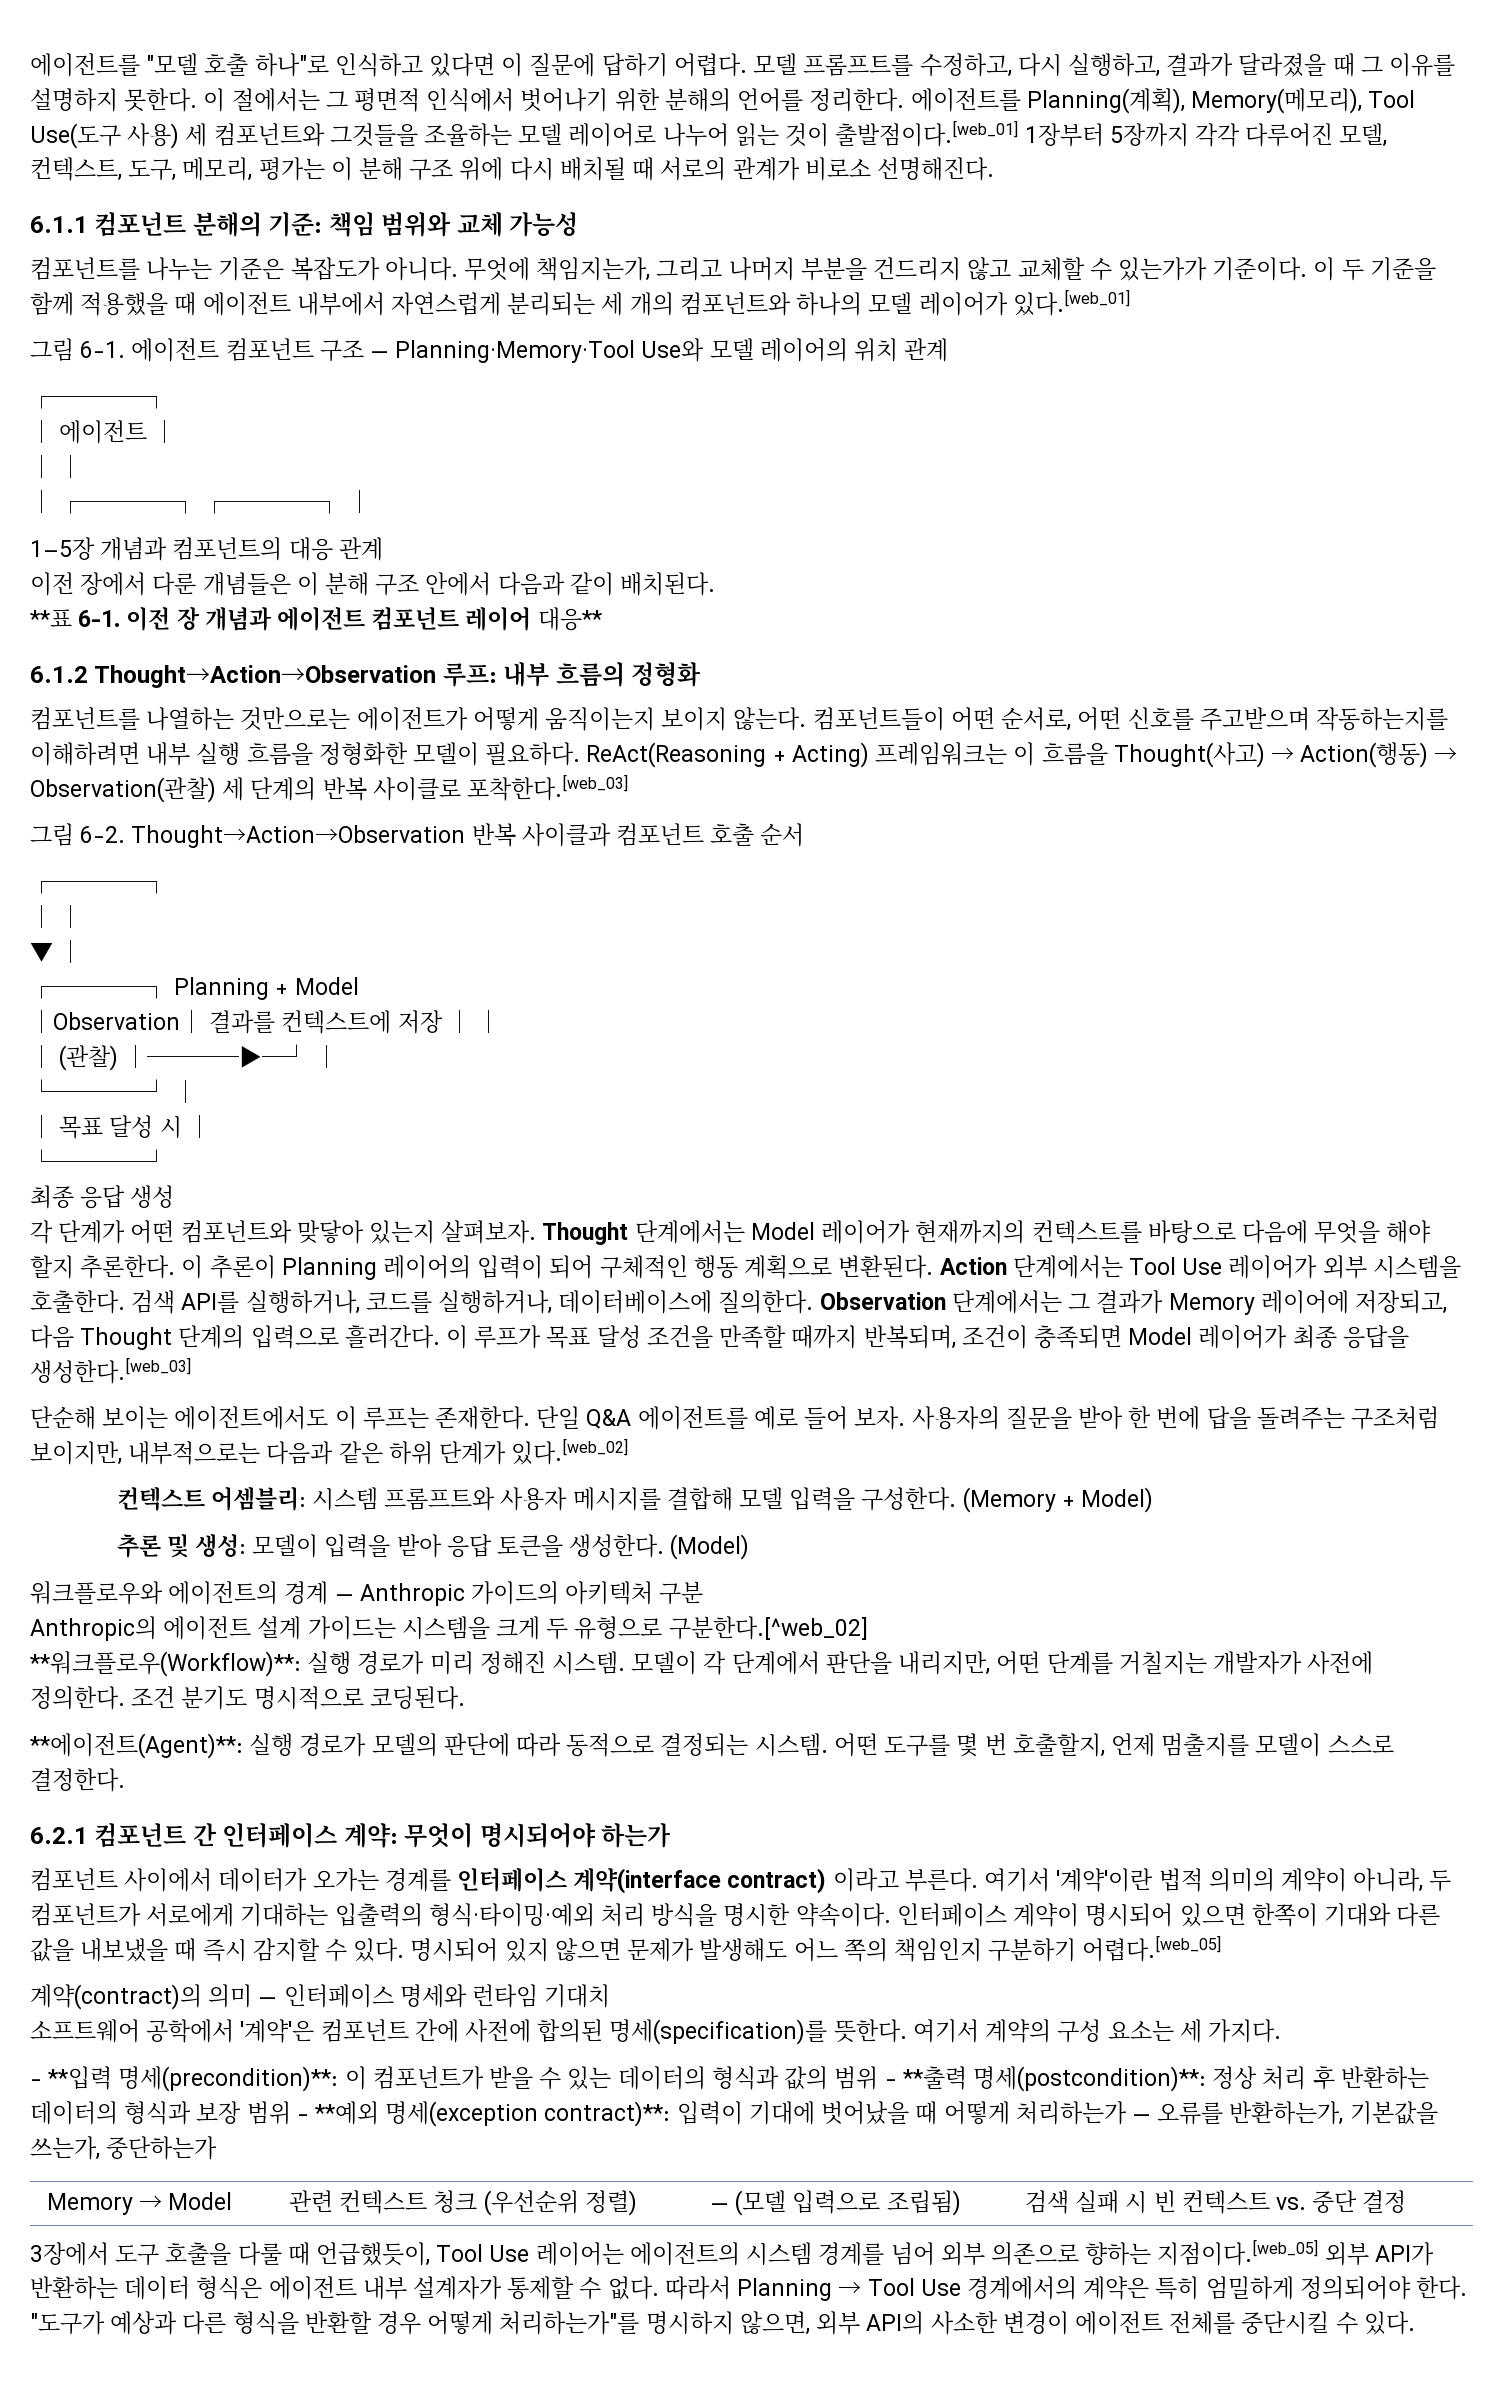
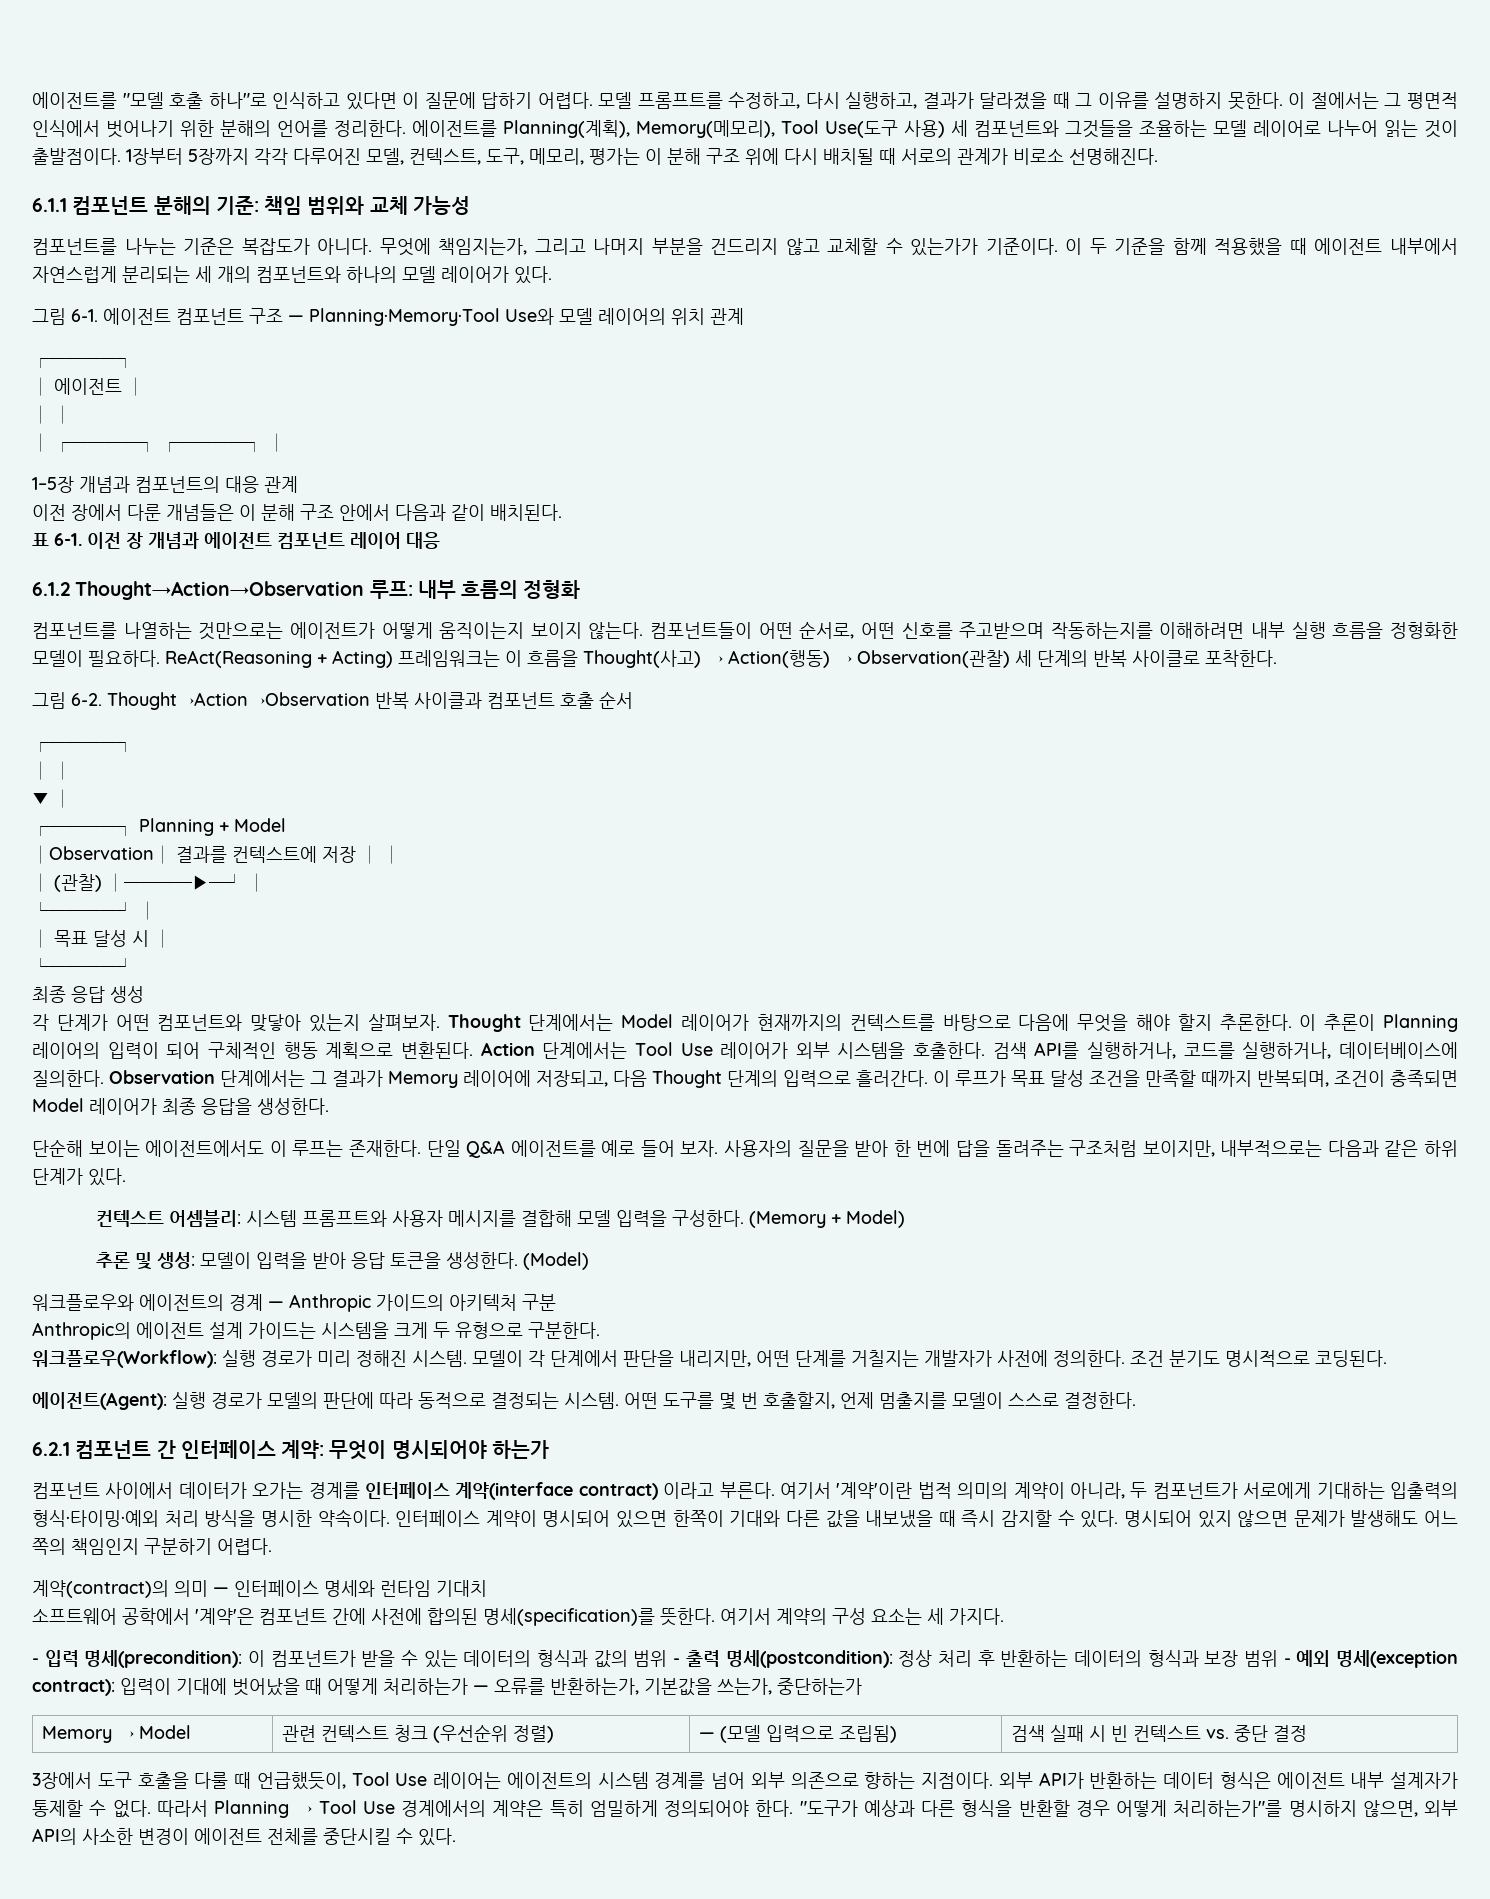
- 에이전트를 Planning(계획), Memory(메모리), Tool Use(도구 사용) 세 컴포넌트와 그것들을 조율하는 모델 레이어로 나누어 읽는 것이 출발점이다.[web_01] 1장부터 5장까지 각각 다루어진 모델, 컨텍스트, 도구, 메모리, 평가는 이 분해 구조 위에 다시 배치될 때 서로의 관계가 비로소 선명해진다.
+ 에이전트를 Planning(계획), Memory(메모리), Tool Use(도구 사용) 세 컴포넌트와 그것들을 조율하는 모델 레이어로 나누어 읽는 것이 출발점이다. 1장부터 5장까지 각각 다루어진 모델, 컨텍스트, 도구, 메모리, 평가는 이 분해 구조 위에 다시 배치될 때 서로의 관계가 비로소 선명해진다.
- 이 두 기준을 함께 적용했을 때 에이전트 내부에서 자연스럽게 분리되는 세 개의 컴포넌트와 하나의 모델 레이어가 있다.[web_01]
+ 이 두 기준을 함께 적용했을 때 에이전트 내부에서 자연스럽게 분리되는 세 개의 컴포넌트와 하나의 모델 레이어가 있다.
- **표 6-1.
+ 표 6-1.
- 이전 장 개념과 에이전트 컴포넌트 레이어 대응**
+ 이전 장 개념과 에이전트 컴포넌트 레이어 대응
- ReAct(Reasoning + Acting) 프레임워크는 이 흐름을 Thought(사고) → Action(행동) → Observation(관찰) 세 단계의 반복 사이클로 포착한다.[web_03]
+ ReAct(Reasoning + Acting) 프레임워크는 이 흐름을 Thought(사고) → Action(행동) → Observation(관찰) 세 단계의 반복 사이클로 포착한다.
- 이 루프가 목표 달성 조건을 만족할 때까지 반복되며, 조건이 충족되면 Model 레이어가 최종 응답을 생성한다.[web_03]
+ 이 루프가 목표 달성 조건을 만족할 때까지 반복되며, 조건이 충족되면 Model 레이어가 최종 응답을 생성한다.
- 사용자의 질문을 받아 한 번에 답을 돌려주는 구조처럼 보이지만, 내부적으로는 다음과 같은 하위 단계가 있다.[web_02]
+ 사용자의 질문을 받아 한 번에 답을 돌려주는 구조처럼 보이지만, 내부적으로는 다음과 같은 하위 단계가 있다.
- Anthropic의 에이전트 설계 가이드는 시스템을 크게 두 유형으로 구분한다.[^web_02]
- **워크플로우(Workflow)**: 실행 경로가 미리 정해진 시스템.
+ Anthropic의 에이전트 설계 가이드는 시스템을 크게 두 유형으로 구분한다.
+ 워크플로우(Workflow): 실행 경로가 미리 정해진 시스템.
- **에이전트(Agent)**: 실행 경로가 모델의 판단에 따라 동적으로 결정되는 시스템.
+ 에이전트(Agent): 실행 경로가 모델의 판단에 따라 동적으로 결정되는 시스템.
- 명시되어 있지 않으면 문제가 발생해도 어느 쪽의 책임인지 구분하기 어렵다.[web_05]
+ 명시되어 있지 않으면 문제가 발생해도 어느 쪽의 책임인지 구분하기 어렵다.
- - **입력 명세(precondition)**: 이 컴포넌트가 받을 수 있는 데이터의 형식과 값의 범위 - **출력 명세(postcondition)**: 정상 처리 후 반환하는 데이터의 형식과 보장 범위 - **예외 명세(exception contract)**: 입력이 기대에 벗어났을 때 어떻게 처리하는가 — 오류를 반환하는가, 기본값을 쓰는가, 중단하는가
+ - 입력 명세(precondition): 이 컴포넌트가 받을 수 있는 데이터의 형식과 값의 범위 - 출력 명세(postcondition): 정상 처리 후 반환하는 데이터의 형식과 보장 범위 - 예외 명세(exception contract): 입력이 기대에 벗어났을 때 어떻게 처리하는가 — 오류를 반환하는가, 기본값을 쓰는가, 중단하는가
- 3장에서 도구 호출을 다룰 때 언급했듯이, Tool Use 레이어는 에이전트의 시스템 경계를 넘어 외부 의존으로 향하는 지점이다.[web_05] 외부 API가 반환하는 데이터 형식은 에이전트 내부 설계자가 통제할 수 없다.
+ 3장에서 도구 호출을 다룰 때 언급했듯이, Tool Use 레이어는 에이전트의 시스템 경계를 넘어 외부 의존으로 향하는 지점이다. 외부 API가 반환하는 데이터 형식은 에이전트 내부 설계자가 통제할 수 없다.

